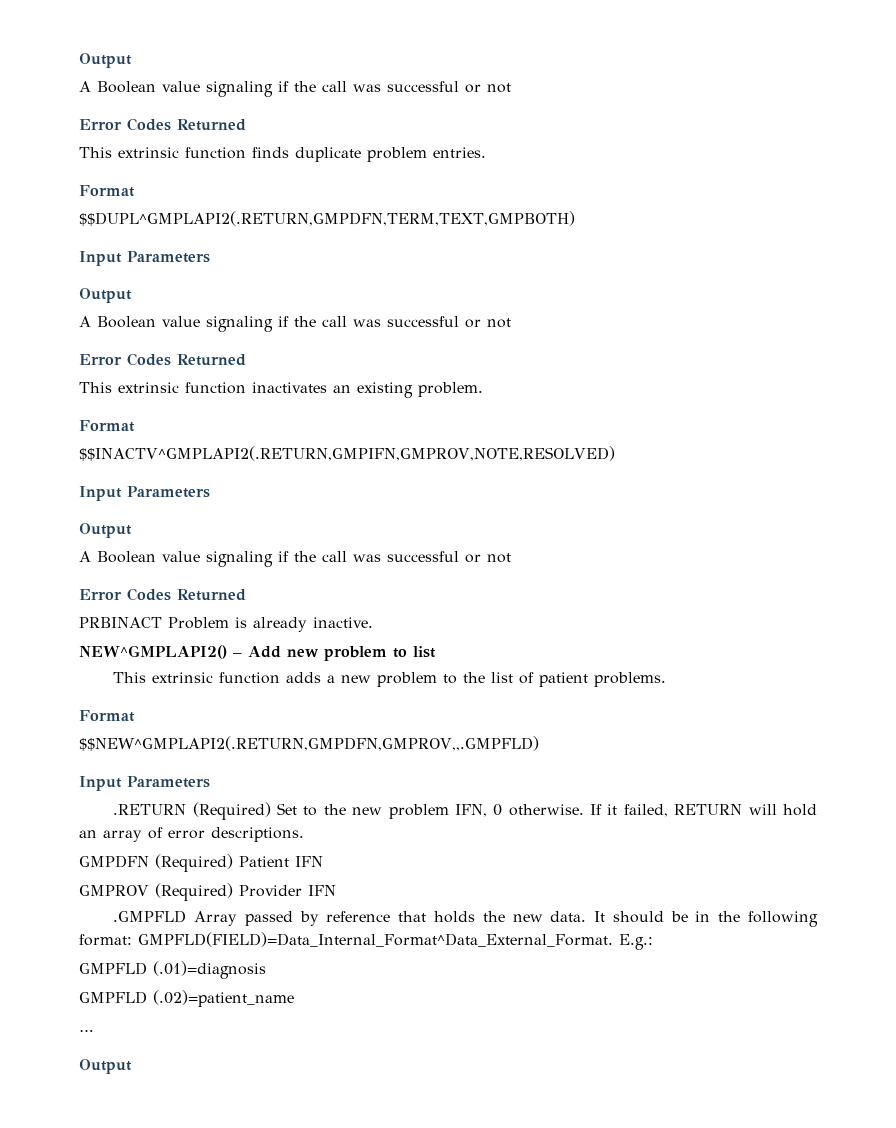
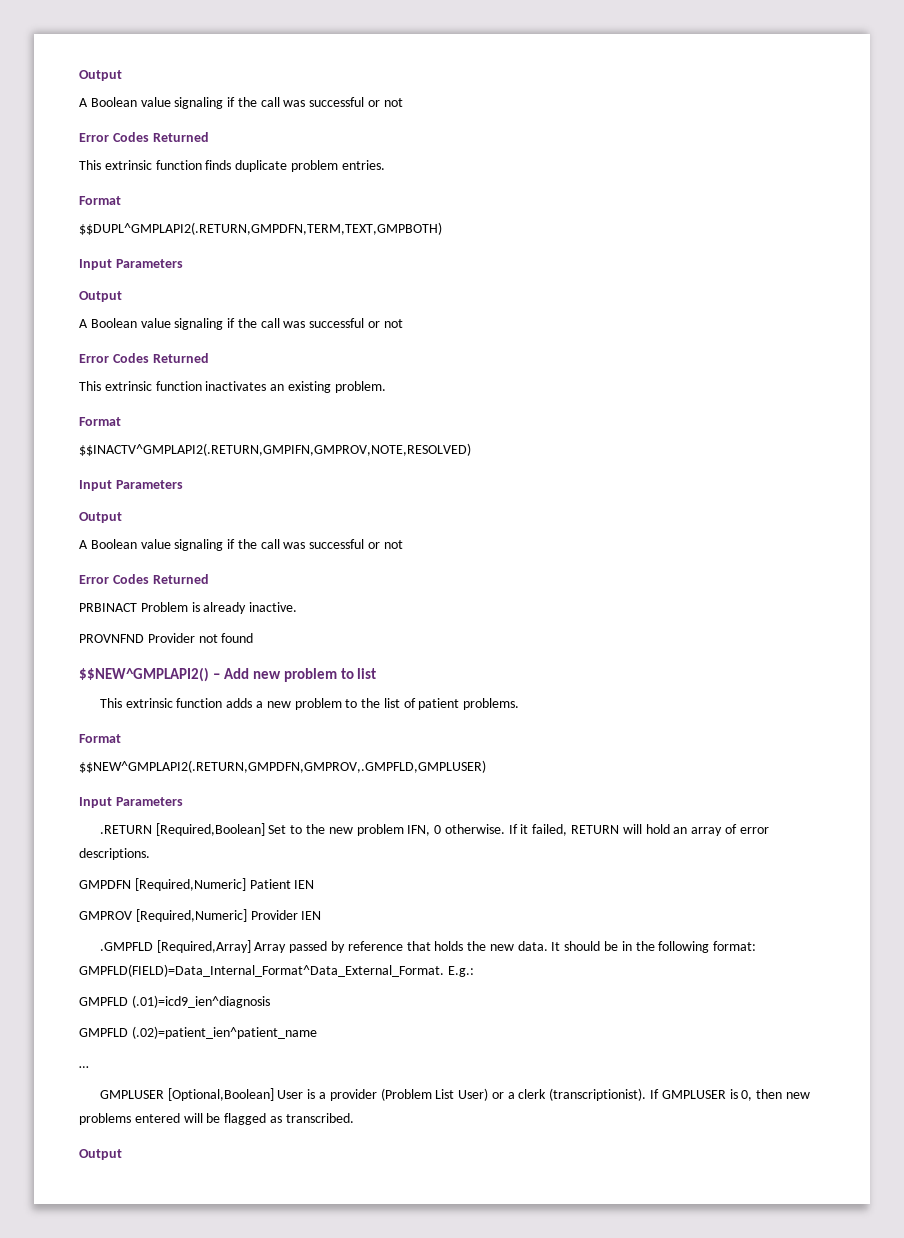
- NEW^GMPLAPI2() – Add new problem to list
+ PROVNFND Provider not found
+ $$NEW^GMPLAPI2() – Add new problem to list
- $$NEW^GMPLAPI2(.RETURN,GMPDFN,GMPROV,,.GMPFLD)
+ $$NEW^GMPLAPI2(.RETURN,GMPDFN,GMPROV,.GMPFLD,GMPLUSER)
- .RETURN (Required) Set to the new problem IFN, 0 otherwise.
+ .RETURN [Required,Boolean] Set to the new problem IFN, 0 otherwise.
- GMPDFN (Required) Patient IFN
- GMPROV (Required) Provider IFN
+ GMPDFN [Required,Numeric] Patient IEN
+ GMPROV [Required,Numeric] Provider IEN
- .GMPFLD Array passed by reference that holds the new data.
+ .GMPFLD [Required,Array] Array passed by reference that holds the new data.
- GMPFLD (.01)=diagnosis
- GMPFLD (.02)=patient_name
+ GMPFLD (.01)=icd9_ien^diagnosis
+ GMPFLD (.02)=patient_ien^patient_name
+ GMPLUSER [Optional,Boolean] User is a provider (Problem List User) or a clerk (transcriptionist). If GMPLUSER is 0, then new problems entered will be flagged as transcribed.

